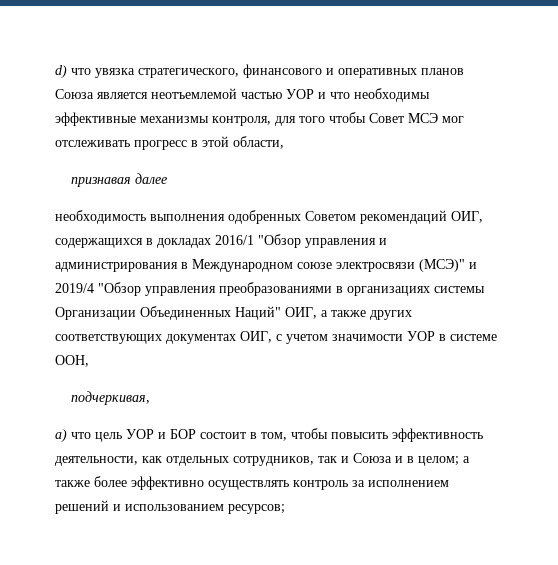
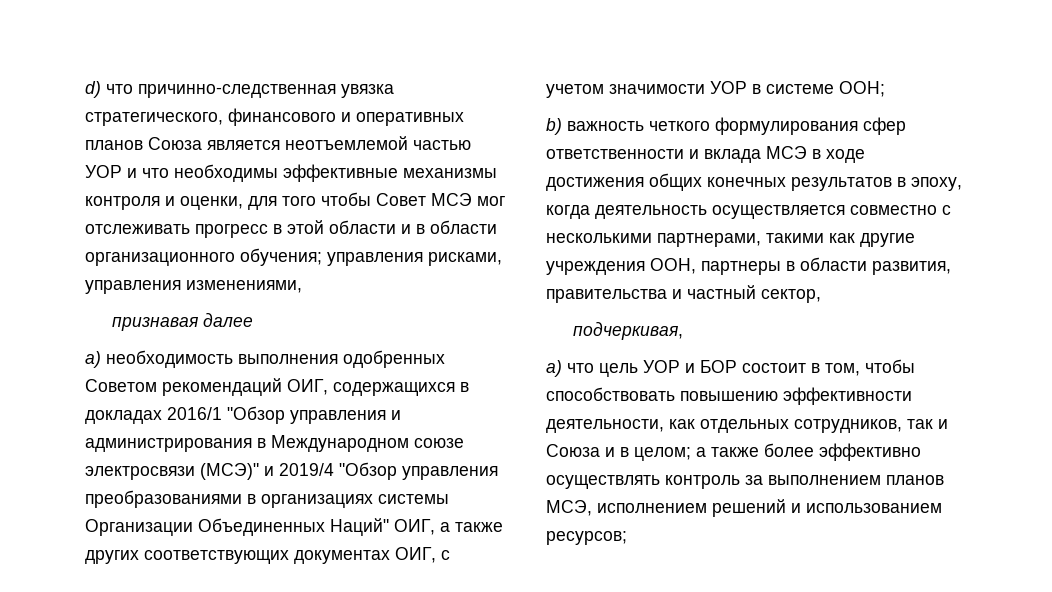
- d) что увязка стратегического, финансового и оперативных планов Союза является неотъемлемой частью УОР и что необходимы эффективные механизмы контроля, для того чтобы Совет МСЭ мог отслеживать прогресс в этой области,
+ d) что причинно-следственная увязка стратегического, финансового и оперативных планов Союза является неотъемлемой частью УОР и что необходимы эффективные механизмы контроля и оценки, для того чтобы Совет МСЭ мог отслеживать прогресс в этой области и в области организационного обучения; управления рисками, управления изменениями,
- необходимость выполнения одобренных Советом рекомендаций ОИГ, содержащихся в докладах 2016/1 "Обзор управления и администрирования в Международном союзе электросвязи (МСЭ)" и 2019/4 "Обзор управления преобразованиями в организациях системы Организации Объединенных Наций" ОИГ, а также других соответствующих документах ОИГ, с учетом значимости УОР в системе ООН,
+ a) необходимость выполнения одобренных Советом рекомендаций ОИГ, содержащихся в докладах 2016/1 "Обзор управления и администрирования в Международном союзе электросвязи (МСЭ)" и 2019/4 "Обзор управления преобразованиями в организациях системы Организации Объединенных Наций" ОИГ, а также других соответствующих документах ОИГ, с учетом значимости УОР в системе ООН;
+ b) важность четкого формулирования сфер ответственности и вклада МСЭ в ходе достижения общих конечных результатов в эпоху, когда деятельность осуществляется совместно с несколькими партнерами, такими как другие учреждения ООН, партнеры в области развития, правительства и частный сектор,
- a) что цель УОР и БОР состоит в том, чтобы повысить эффективность деятельности, как отдельных сотрудников, так и Союза и в целом; а также более эффективно осуществлять контроль за исполнением решений и использованием ресурсов;
+ a) что цель УОР и БОР состоит в том, чтобы способствовать повышению эффективности деятельности, как отдельных сотрудников, так и Союза и в целом; а также более эффективно осуществлять контроль за выполнением планов МСЭ, исполнением решений и использованием ресурсов;

